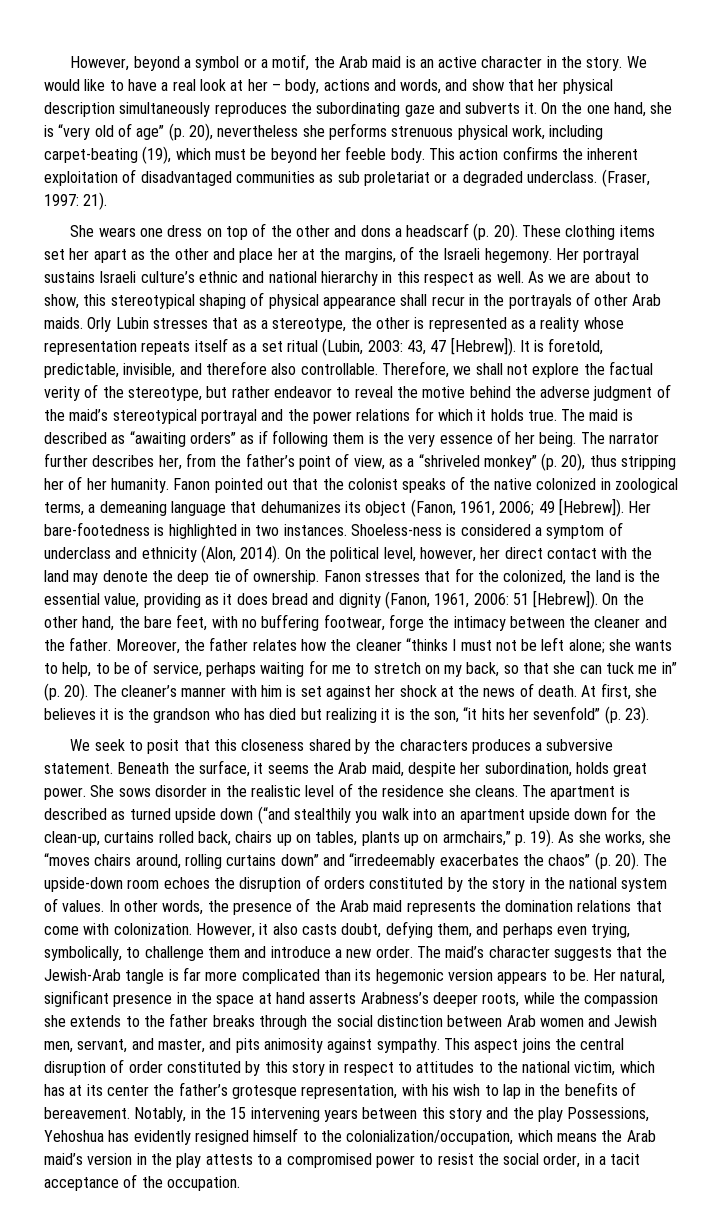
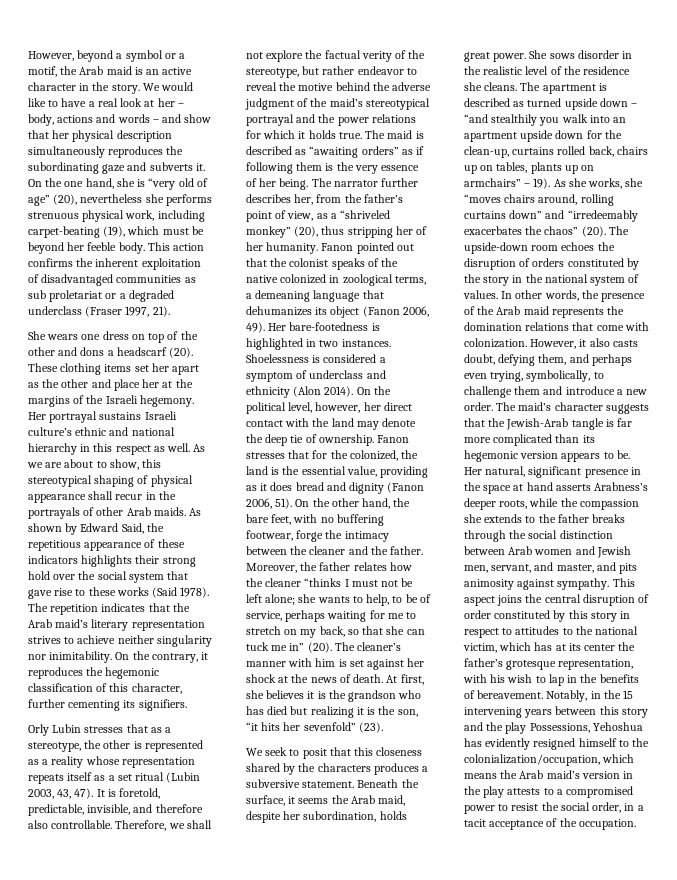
- We would like to have a real look at her – body, actions and words, and show that her physical description simultaneously reproduces the subordinating gaze and subverts it.
+ We would like to have a real look at her – body, actions and words – and show that her physical description simultaneously reproduces the subordinating gaze and subverts it.
- On the one hand, she is “very old of age” (p. 20), nevertheless she performs strenuous physical work, including carpet-beating (19), which must be beyond her feeble body.
+ On the one hand, she is “very old of age” (20), nevertheless she performs strenuous physical work, including carpet-beating (19), which must be beyond her feeble body.
- This action confirms the inherent exploitation of disadvantaged communities as sub proletariat or a degraded underclass. (Fraser, 1997: 21).
+ This action confirms the inherent exploitation of disadvantaged communities as sub proletariat or a degraded underclass (Fraser 1997, 21).
- She wears one dress on top of the other and dons a headscarf (p. 20).
+ She wears one dress on top of the other and dons a headscarf (20).
- These clothing items set her apart as the other and place her at the margins, of the Israeli hegemony.
+ These clothing items set her apart as the other and place her at the margins of the Israeli hegemony.
- As we are about to show, this stereotypical shaping of physical appearance shall recur in the portrayals of other Arab maids. Orly Lubin stresses that as a stereotype, the other is represented as a reality whose representation repeats itself as a set ritual (Lubin, 2003: 43, 47 [Hebrew]).
+ As we are about to show, this stereotypical shaping of physical appearance shall recur in the portrayals of other Arab maids. As shown by Edward Said, the repetitious appearance of these indicators highlights their strong hold over the social system that gave rise to these works (Said 1978). The repetition indicates that the Arab maid’s literary representation strives to achieve neither singularity nor inimitability. On the contrary, it reproduces the hegemonic classification of this character, further cementing its signifiers.
+ Orly Lubin stresses that as a stereotype, the other is represented as a reality whose representation repeats itself as a set ritual (Lubin 2003, 43, 47).
- The narrator further describes her, from the father’s point of view, as a “shriveled monkey” (p. 20), thus stripping her of her humanity.
+ The narrator further describes her, from the father’s point of view, as a “shriveled monkey” (20), thus stripping her of her humanity.
- Fanon pointed out that the colonist speaks of the native colonized in zoological terms, a demeaning language that dehumanizes its object (Fanon, 1961, 2006; 49 [Hebrew]).
+ Fanon pointed out that the colonist speaks of the native colonized in zoological terms, a demeaning language that dehumanizes its object (Fanon 2006, 49).
- Shoeless-ness is considered a symptom of underclass and ethnicity (Alon, 2014).
+ Shoelessness is considered a symptom of underclass and ethnicity (Alon 2014).
- Fanon stresses that for the colonized, the land is the essential value, providing as it does bread and dignity (Fanon, 1961, 2006: 51 [Hebrew]).
+ Fanon stresses that for the colonized, the land is the essential value, providing as it does bread and dignity (Fanon 2006, 51).
- Moreover, the father relates how the cleaner “thinks I must not be left alone; she wants to help, to be of service, perhaps waiting for me to stretch on my back, so that she can tuck me in” (p. 20).
+ Moreover, the father relates how the cleaner “thinks I must not be left alone; she wants to help, to be of service, perhaps waiting for me to stretch on my back, so that she can tuck me in” (20).
- At first, she believes it is the grandson who has died but realizing it is the son, “it hits her sevenfold” (p. 23).
+ At first, she believes it is the grandson who has died but realizing it is the son, “it hits her sevenfold” (23).
- The apartment is described as turned upside down (“and stealthily you walk into an apartment upside down for the clean-up, curtains rolled back, chairs up on tables, plants up on armchairs,” p. 19).
+ The apartment is described as turned upside down – “and stealthily you walk into an apartment upside down for the clean-up, curtains rolled back, chairs up on tables, plants up on armchairs” – 19).
- As she works, she “moves chairs around, rolling curtains down” and “irredeemably exacerbates the chaos” (p. 20).
+ As she works, she “moves chairs around, rolling curtains down” and “irredeemably exacerbates the chaos” (20).

